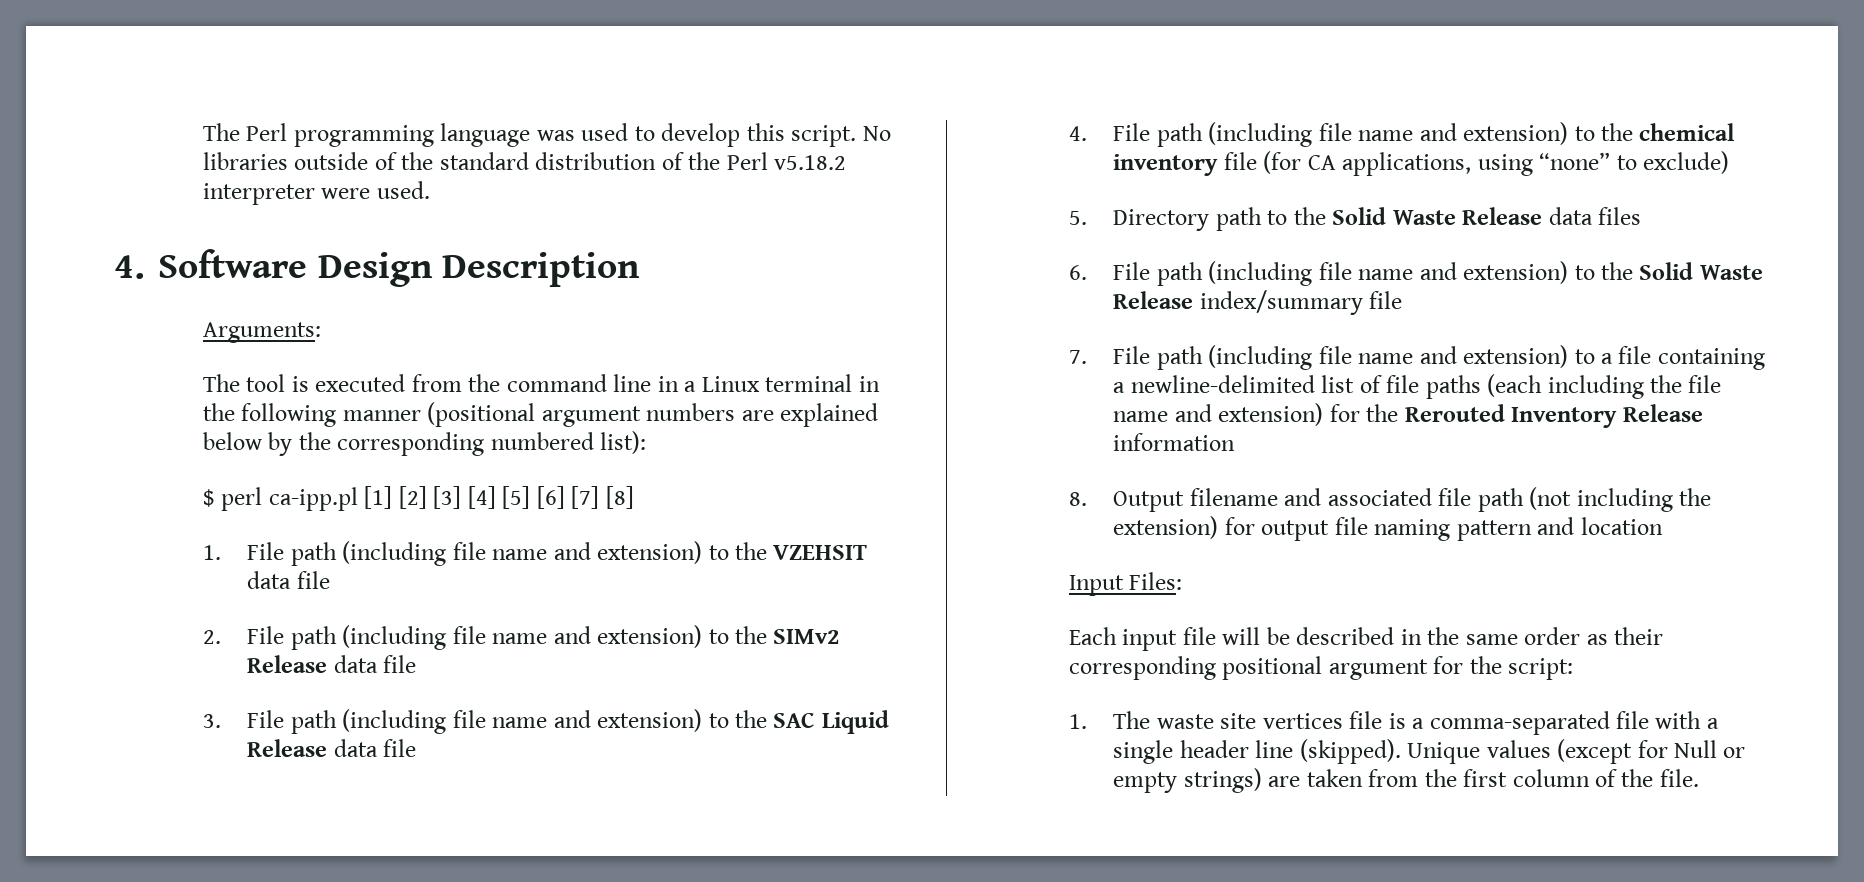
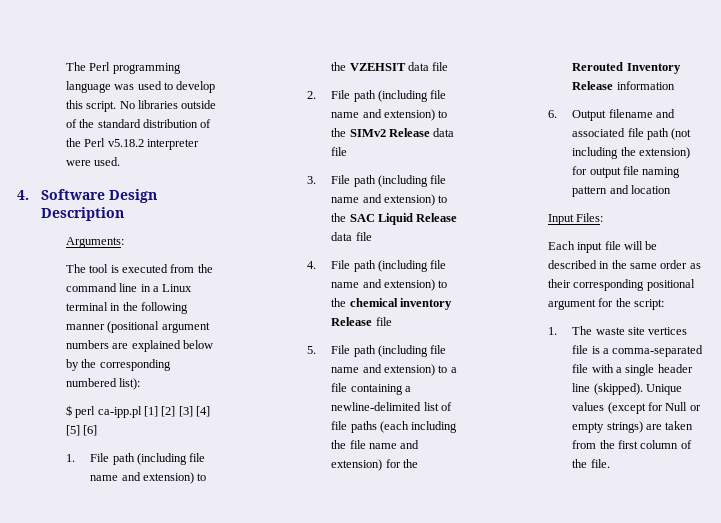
- $ perl ca-ipp.pl [1] [2] [3] [4] [5] [6] [7] [8]
+ $ perl ca-ipp.pl [1] [2] [3] [4] [5] [6]
- 4. File path (including file name and extension) to the chemical inventory file (for CA applications, using “none” to exclude)
- 5. Directory path to the Solid Waste Release data files
- 6. File path (including file name and extension) to the Solid Waste Release index/summary file
- 7. File path (including file name and extension) to a file containing a newline-delimited list of file paths (each including the file name and extension) for the Rerouted Inventory Release information
+ 4. File path (including file name and extension) to the chemical inventory Release file
+ 5. File path (including file name and extension) to a file containing a newline-delimited list of file paths (each including the file name and extension) for the Rerouted Inventory Release information
- 8. Output filename and associated file path (not including the extension) for output file naming pattern and location
+ 6. Output filename and associated file path (not including the extension) for output file naming pattern and location

